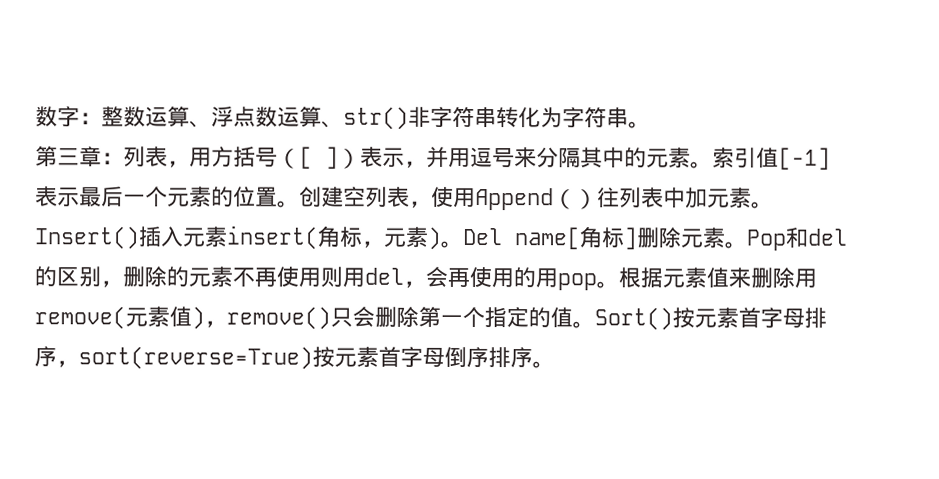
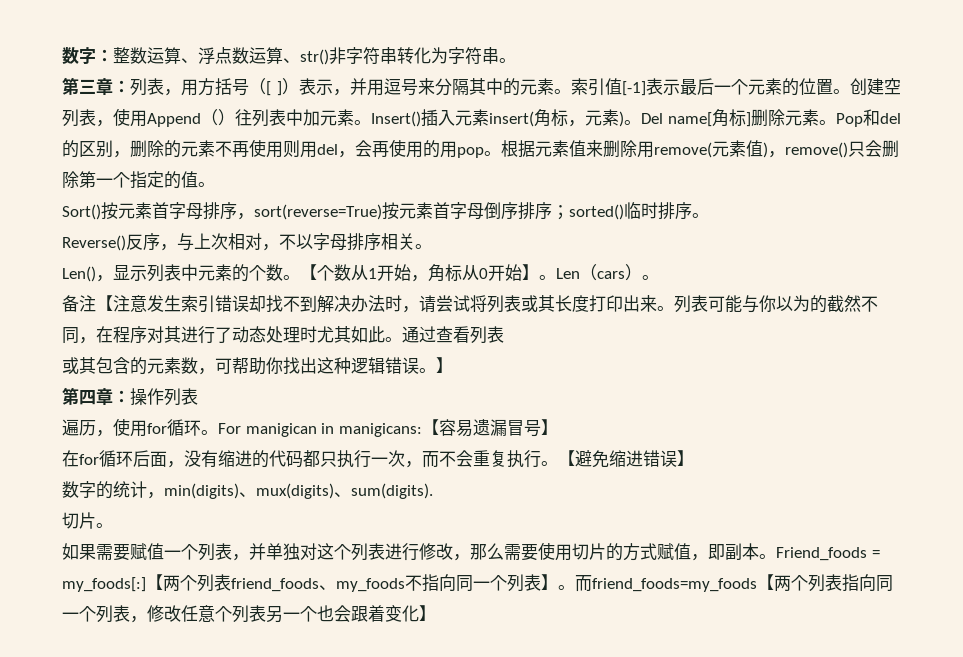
- 根据元素值来删除用remove(元素值)，remove()只会删除第一个指定的值。Sort()按元素首字母排序，sort(reverse=True)按元素首字母倒序排序。
+ 根据元素值来删除用remove(元素值)，remove()只会删除第一个指定的值。
+ Sort()按元素首字母排序，sort(reverse=True)按元素首字母倒序排序；sorted()临时排序。
+ Reverse()反序，与上次相对，不以字母排序相关。
+ Len()，显示列表中元素的个数。【个数从1开始，角标从0开始】。Len（cars）。
+ 备注【注意发生索引错误却找不到解决办法时，请尝试将列表或其长度打印出来。列表可能与你以为的截然不同，在程序对其进行了动态处理时尤其如此。通过查看列表
+ 或其包含的元素数，可帮助你找出这种逻辑错误。】
+ 第四章：操作列表
+ 遍历，使用for循环。For manigican in manigicans:【容易遗漏冒号】
+ 在for循环后面，没有缩进的代码都只执行一次，而不会重复执行。【避免缩进错误】
+ 数字的统计，min(digits)、mux(digits)、sum(digits).
+ 切片。
+ 如果需要赋值一个列表，并单独对这个列表进行修改，那么需要使用切片的方式赋值，即副本。Friend_foods = my_foods[:]【两个列表friend_foods、my_foods不指向同一个列表】。而friend_foods=my_foods【两个列表指向同一个列表，修改任意个列表另一个也会跟着变化】

